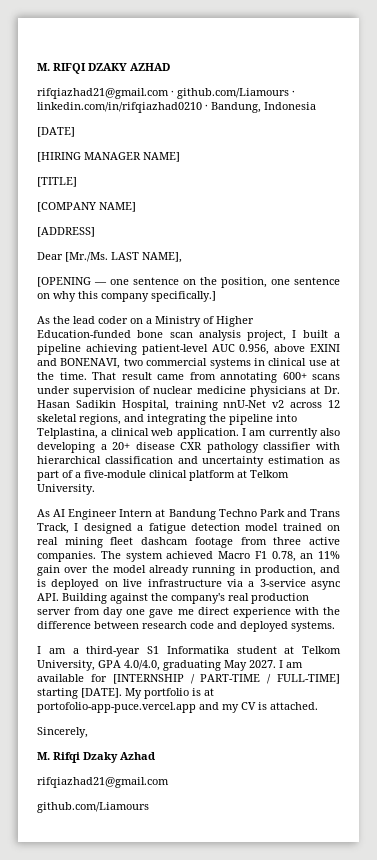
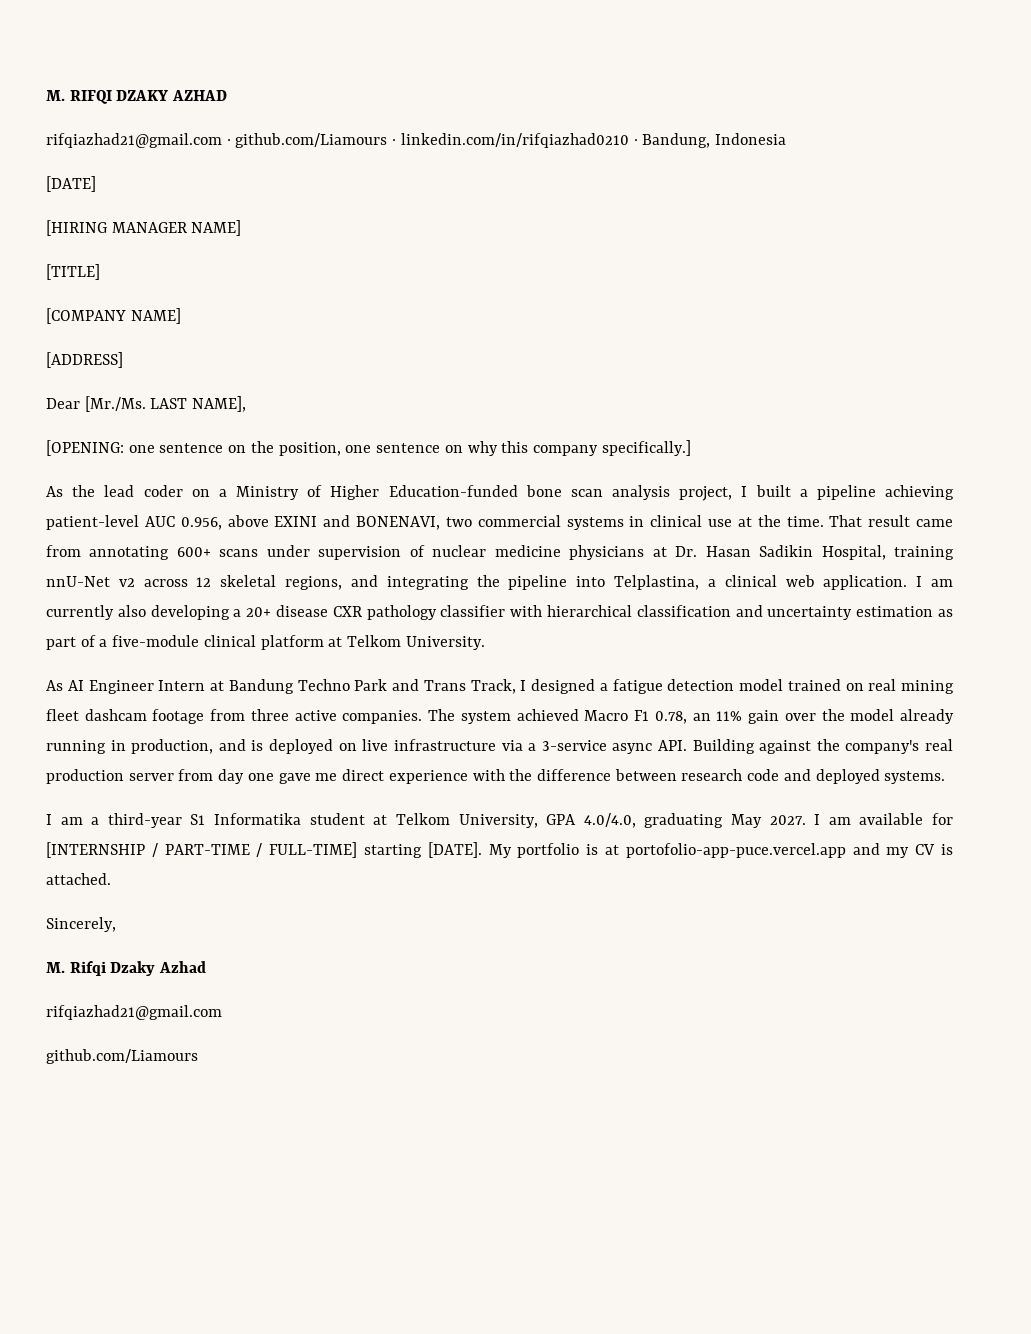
- [OPENING — one sentence on the position, one sentence on why this company specifically.]
+ [OPENING: one sentence on the position, one sentence on why this company specifically.]

